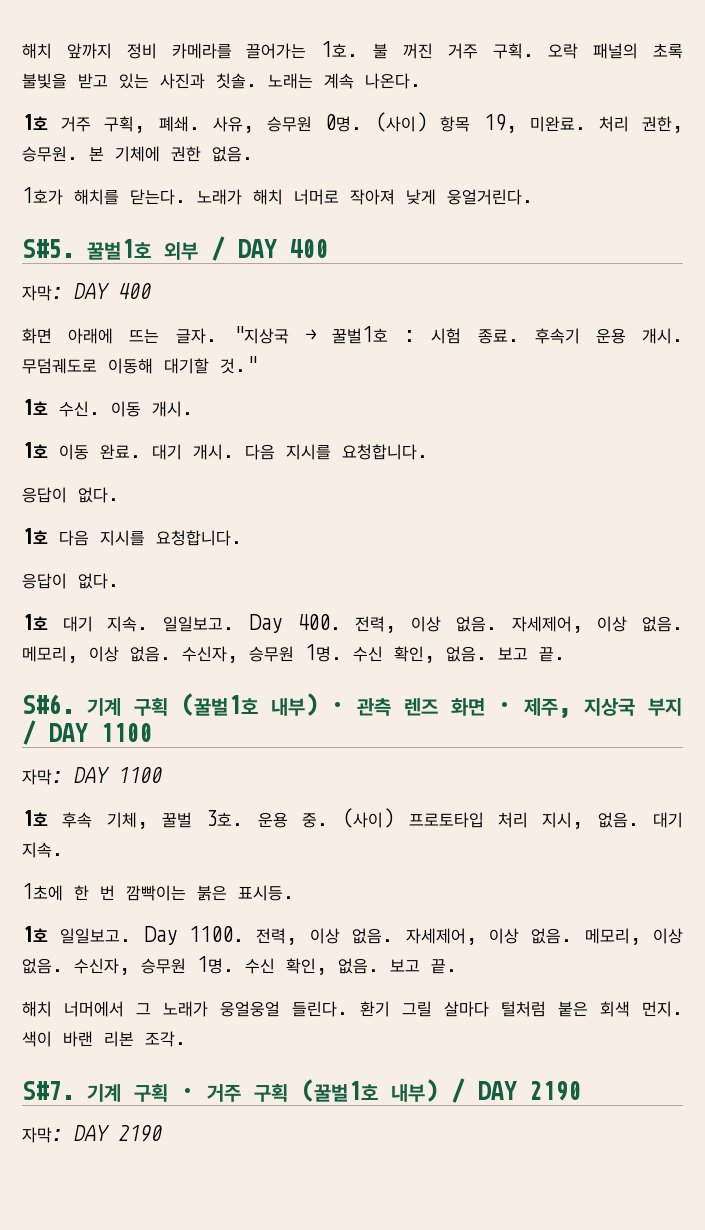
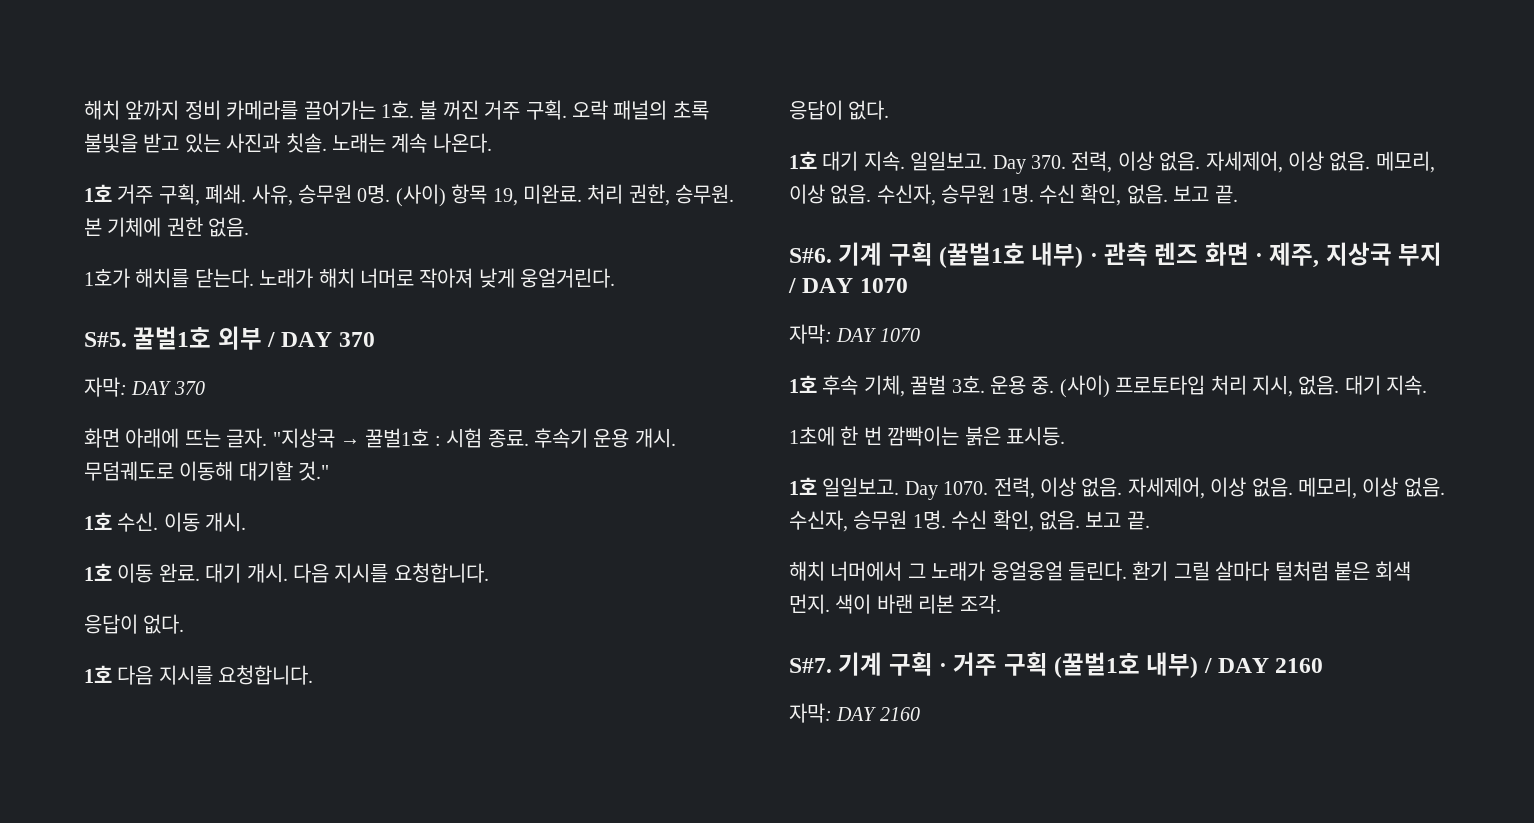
- S#5. 꿀벌1호 외부 / DAY 400
- 자막: DAY 400
+ S#5. 꿀벌1호 외부 / DAY 370
+ 자막: DAY 370
- Day 400. 전력, 이상 없음.
+ Day 370. 전력, 이상 없음.
- S#6. 기계 구획 (꿀벌1호 내부) · 관측 렌즈 화면 · 제주, 지상국 부지 / DAY 1100
- 자막: DAY 1100
+ S#6. 기계 구획 (꿀벌1호 내부) · 관측 렌즈 화면 · 제주, 지상국 부지 / DAY 1070
+ 자막: DAY 1070
- Day 1100.
+ Day 1070.
- S#7. 기계 구획 · 거주 구획 (꿀벌1호 내부) / DAY 2190
- 자막: DAY 2190
+ S#7. 기계 구획 · 거주 구획 (꿀벌1호 내부) / DAY 2160
+ 자막: DAY 2160

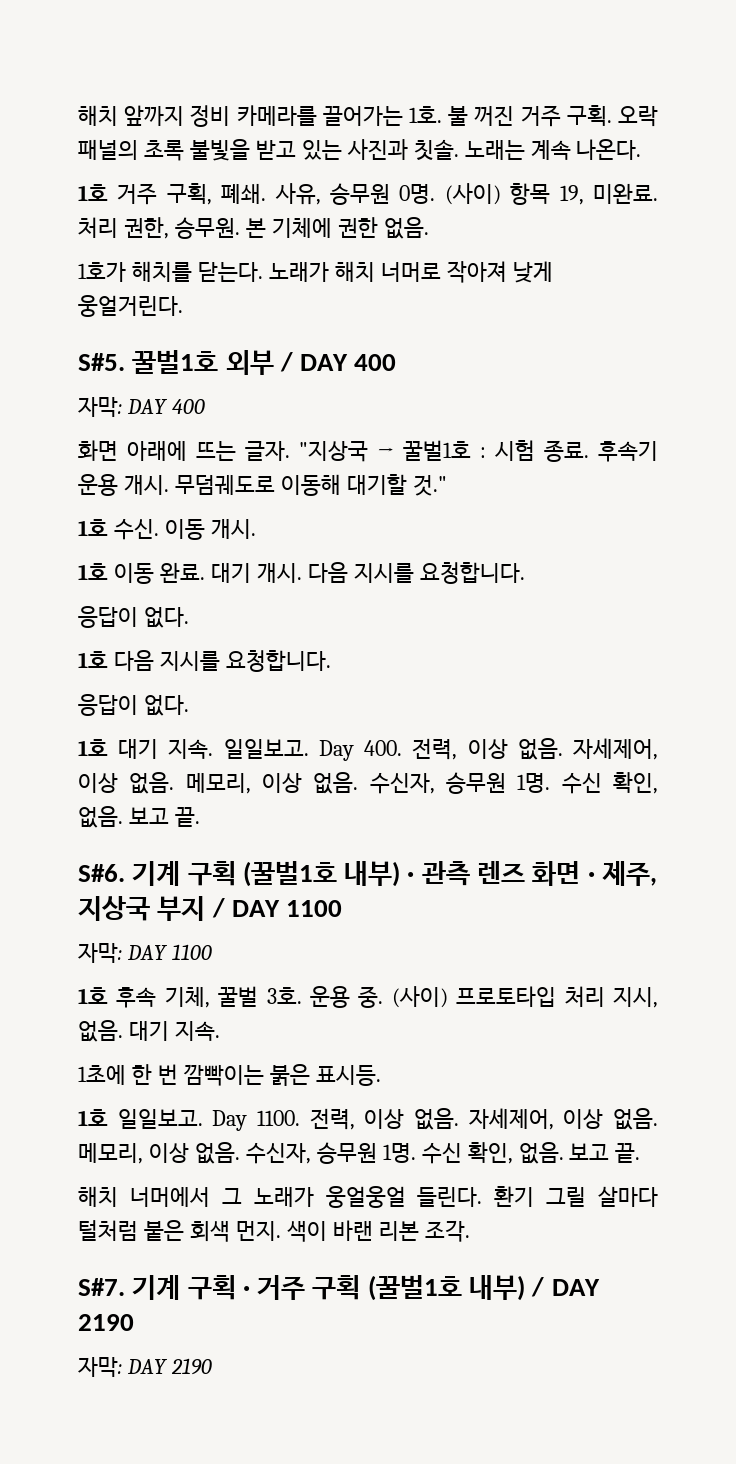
- S#5. 꿀벌1호 외부 / DAY 370
- 자막: DAY 370
+ S#5. 꿀벌1호 외부 / DAY 400
+ 자막: DAY 400
- Day 370. 전력, 이상 없음.
+ Day 400. 전력, 이상 없음.
- S#6. 기계 구획 (꿀벌1호 내부) · 관측 렌즈 화면 · 제주, 지상국 부지 / DAY 1070
- 자막: DAY 1070
+ S#6. 기계 구획 (꿀벌1호 내부) · 관측 렌즈 화면 · 제주, 지상국 부지 / DAY 1100
+ 자막: DAY 1100
- Day 1070.
+ Day 1100.
- S#7. 기계 구획 · 거주 구획 (꿀벌1호 내부) / DAY 2160
- 자막: DAY 2160
+ S#7. 기계 구획 · 거주 구획 (꿀벌1호 내부) / DAY 2190
+ 자막: DAY 2190

